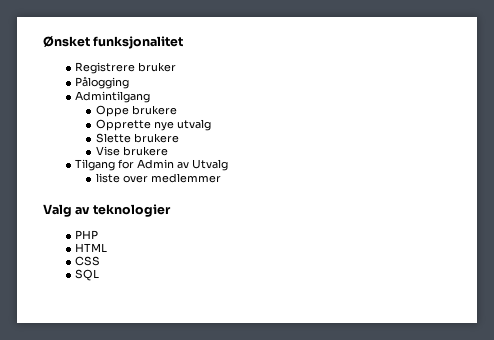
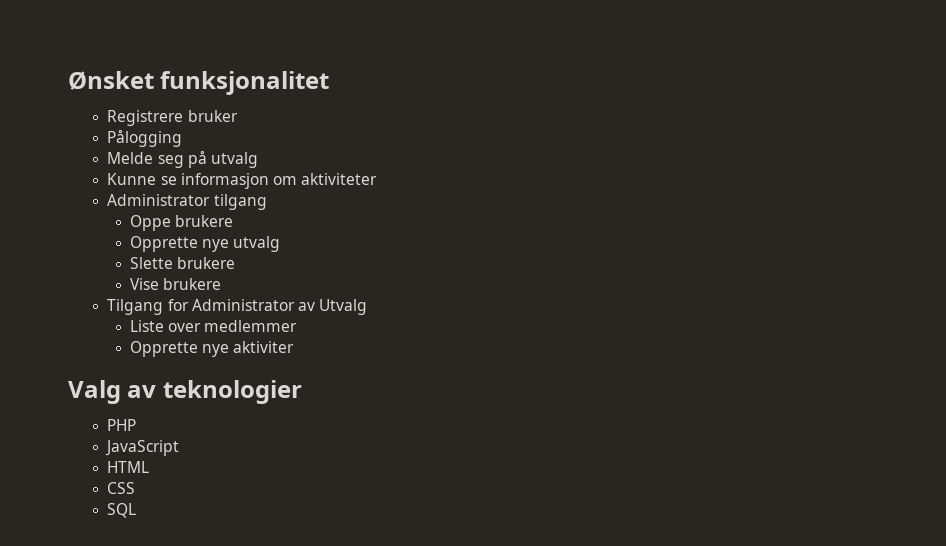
- Admintilgang
+ Melde seg på utvalg
+ Kunne se informasjon om aktiviteter
+ Administrator tilgang
- Tilgang for Admin av Utvalg
+ Tilgang for Administrator av Utvalg
- liste over medlemmer
+ Liste over medlemmer
+ Opprette nye aktiviter
+ JavaScript

